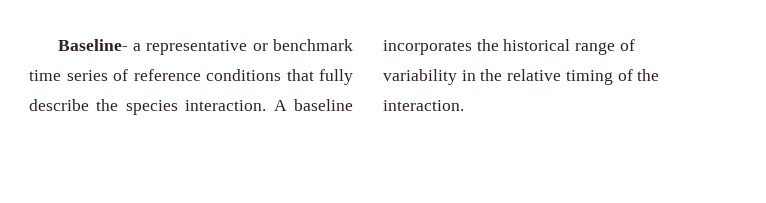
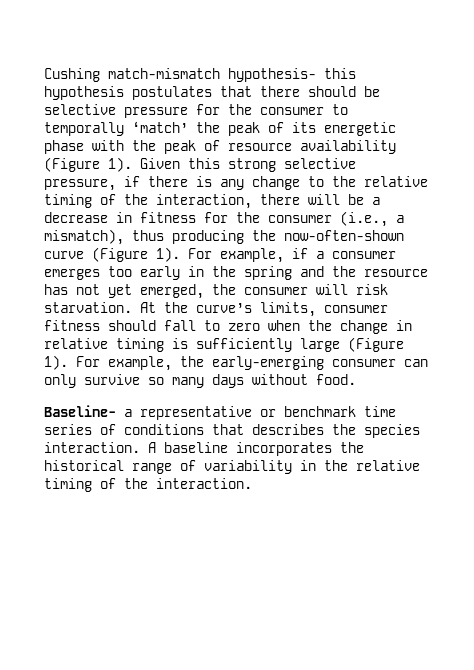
+ Cushing match-mismatch hypothesis- this hypothesis postulates that there should be selective pressure for the consumer to temporally ‘match’ the peak of its energetic phase with the peak of resource availability (Figure 1). Given this strong selective pressure, if there is any change to the relative timing of the interaction, there will be a decrease in fitness for the consumer (i.e., a mismatch), thus producing the now-often-shown curve (Figure 1). For example, if a consumer emerges too early in the spring and the resource has not yet emerged, the consumer will risk starvation. At the curve’s limits, consumer fitness should fall to zero when the change in relative timing is sufficiently large (Figure 1). For example, the early-emerging consumer can only survive so many days without food.
- Baseline- a representative or benchmark time series of reference conditions that fully describe the species interaction.
+ Baseline- a representative or benchmark time series of conditions that describes the species interaction.

